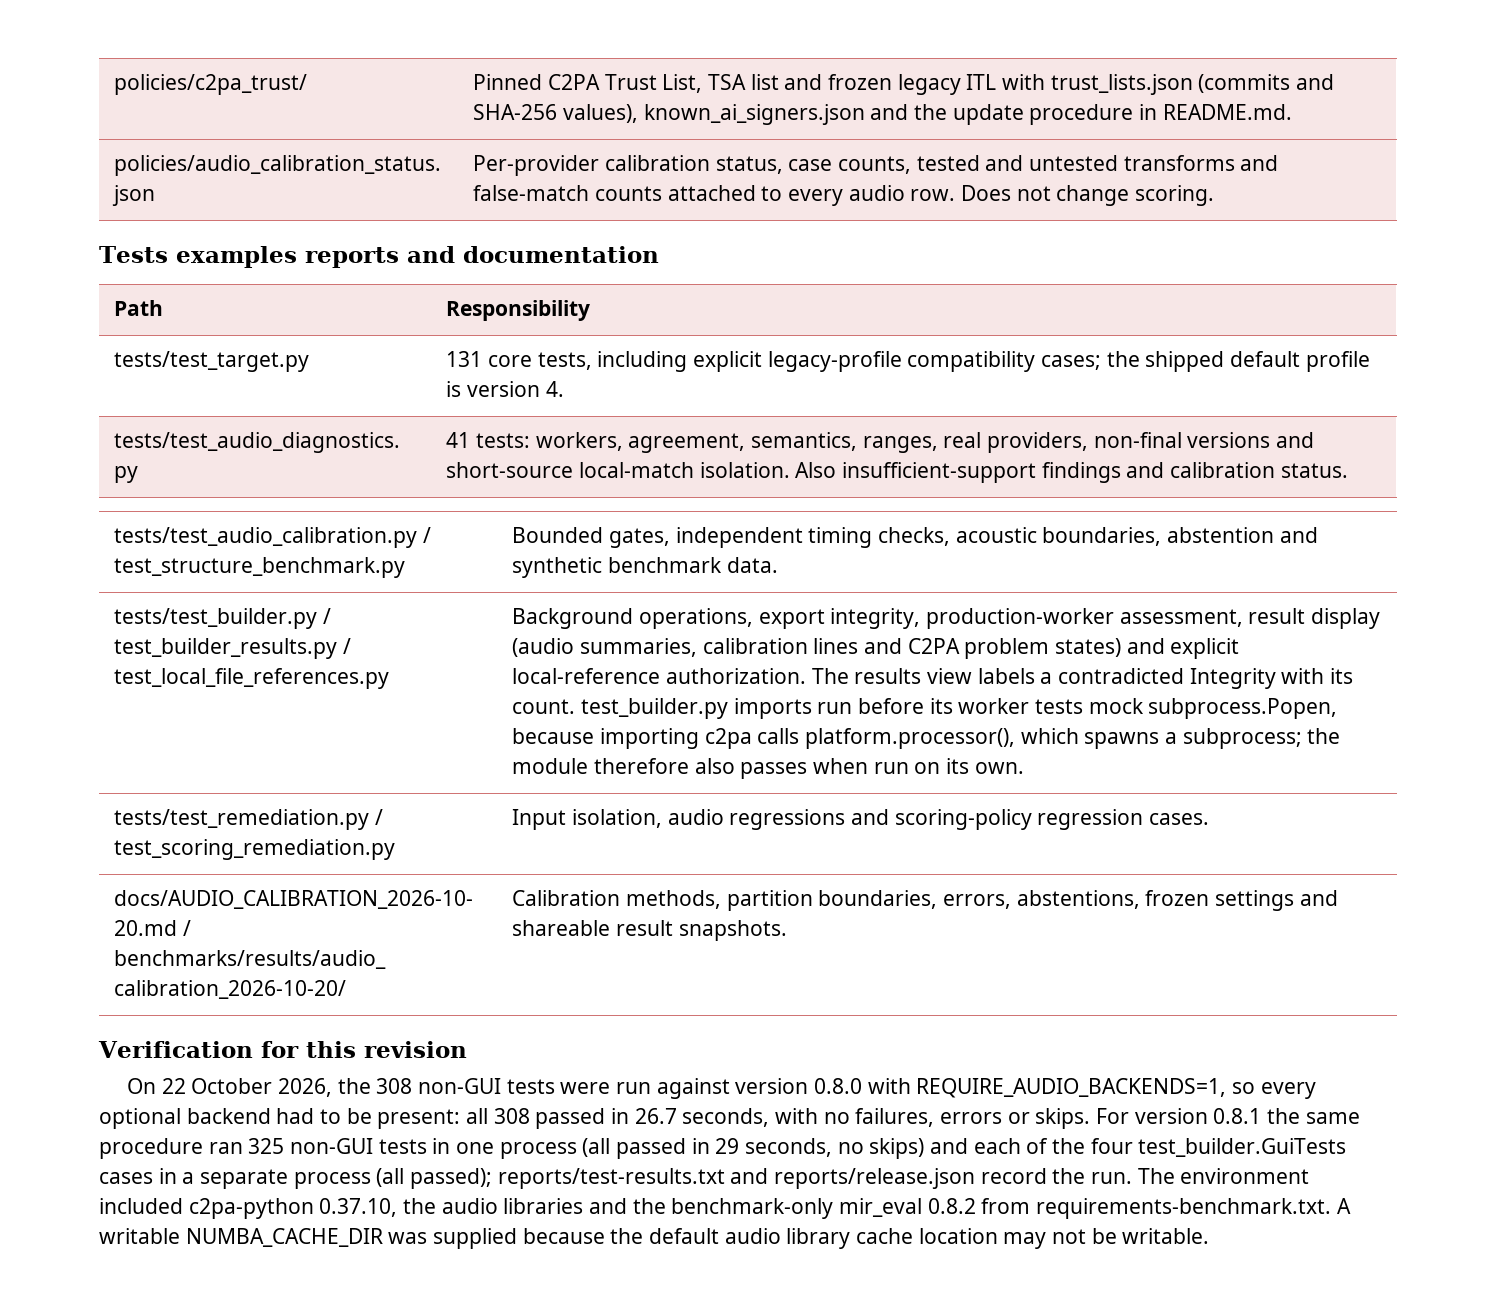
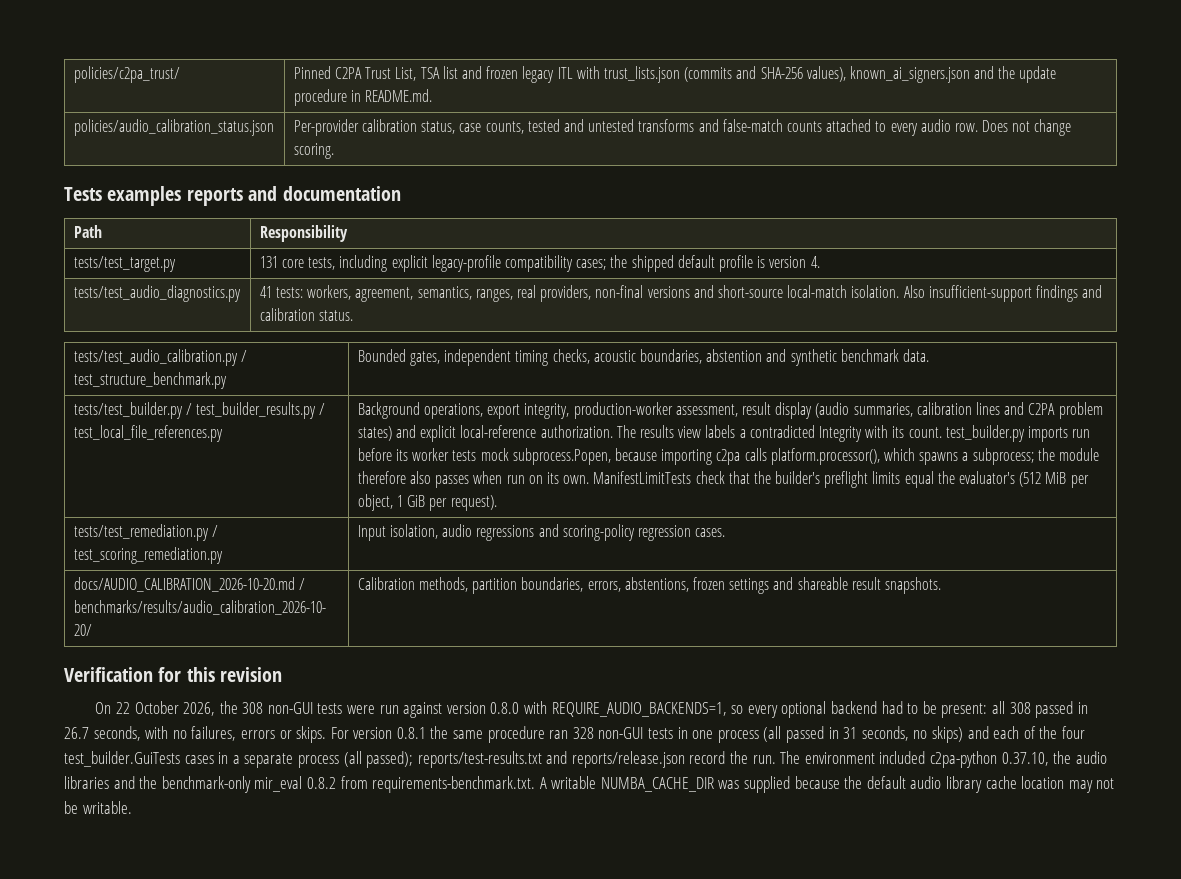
+ ManifestLimitTests check that the builder's preflight limits equal the evaluator's (512 MiB per object, 1 GiB per request).
- For version 0.8.1 the same procedure ran 325 non-GUI tests in one process (all passed in 29 seconds, no skips) and each of the four test_builder.GuiTests cases in a separate process (all passed); reports/test-results.txt and reports/release.json record the run.
+ For version 0.8.1 the same procedure ran 328 non-GUI tests in one process (all passed in 31 seconds, no skips) and each of the four test_builder.GuiTests cases in a separate process (all passed); reports/test-results.txt and reports/release.json record the run.

